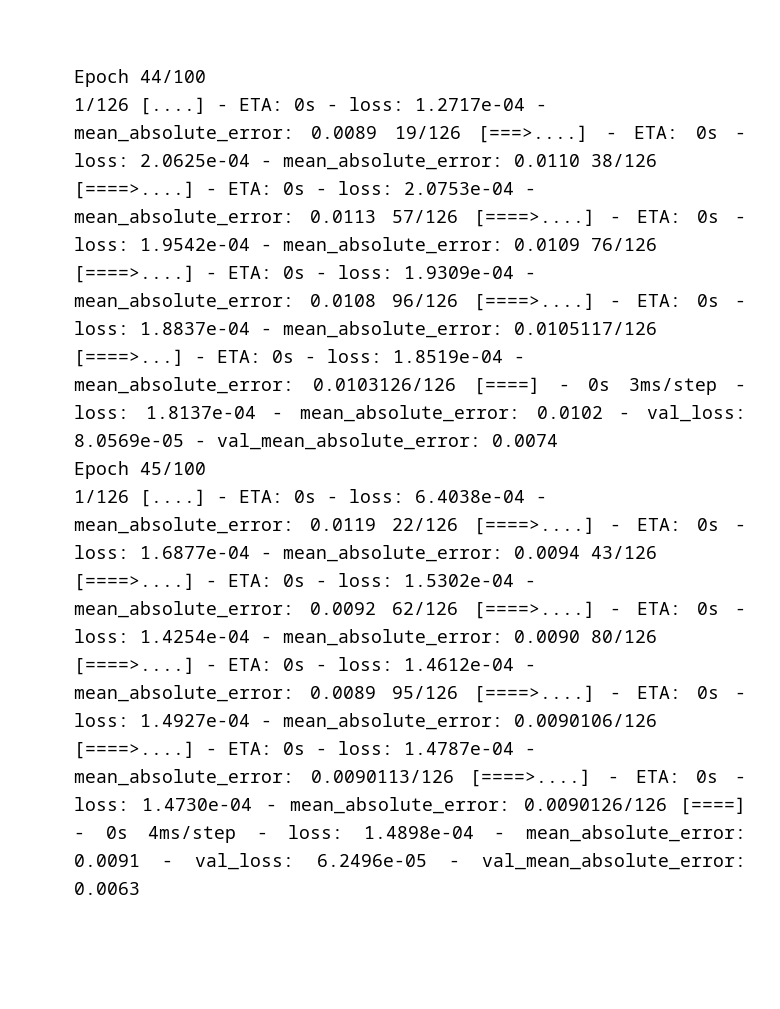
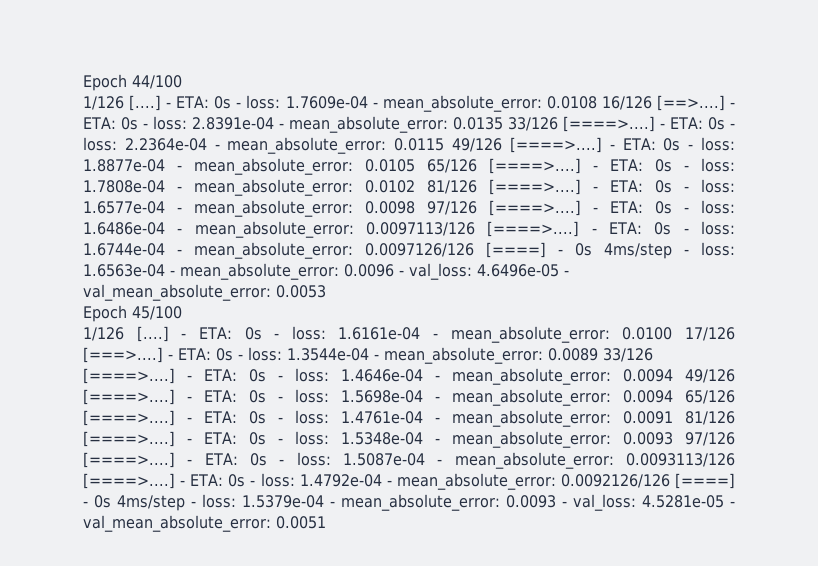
- - ETA: 0s - loss: 1.2717e-04 - mean_absolute_error: 0.0089 19/126 [===>....] - ETA: 0s - loss: 2.0625e-04 - mean_absolute_error: 0.0110 38/126 [====>....] - ETA: 0s - loss: 2.0753e-04 - mean_absolute_error: 0.0113 57/126 [====>....] - ETA: 0s - loss: 1.9542e-04 - mean_absolute_error: 0.0109 76/126 [====>....] - ETA: 0s - loss: 1.9309e-04 - mean_absolute_error: 0.0108 96/126 [====>....] - ETA: 0s - loss: 1.8837e-04 - mean_absolute_error: 0.0105117/126 [====>...] - ETA: 0s - loss: 1.8519e-04 - mean_absolute_error: 0.0103126/126 [====] - 0s 3ms/step - loss: 1.8137e-04 - mean_absolute_error: 0.0102 - val_loss: 8.0569e-05 - val_mean_absolute_error: 0.0074
+ - ETA: 0s - loss: 1.7609e-04 - mean_absolute_error: 0.0108 16/126 [==>....] - ETA: 0s - loss: 2.8391e-04 - mean_absolute_error: 0.0135 33/126 [====>....] - ETA: 0s - loss: 2.2364e-04 - mean_absolute_error: 0.0115 49/126 [====>....] - ETA: 0s - loss: 1.8877e-04 - mean_absolute_error: 0.0105 65/126 [====>....] - ETA: 0s - loss: 1.7808e-04 - mean_absolute_error: 0.0102 81/126 [====>....] - ETA: 0s - loss: 1.6577e-04 - mean_absolute_error: 0.0098 97/126 [====>....] - ETA: 0s - loss: 1.6486e-04 - mean_absolute_error: 0.0097113/126 [====>....] - ETA: 0s - loss: 1.6744e-04 - mean_absolute_error: 0.0097126/126 [====] - 0s 4ms/step - loss: 1.6563e-04 - mean_absolute_error: 0.0096 - val_loss: 4.6496e-05 - val_mean_absolute_error: 0.0053
- - ETA: 0s - loss: 6.4038e-04 - mean_absolute_error: 0.0119 22/126 [====>....] - ETA: 0s - loss: 1.6877e-04 - mean_absolute_error: 0.0094 43/126 [====>....] - ETA: 0s - loss: 1.5302e-04 - mean_absolute_error: 0.0092 62/126 [====>....] - ETA: 0s - loss: 1.4254e-04 - mean_absolute_error: 0.0090 80/126 [====>....] - ETA: 0s - loss: 1.4612e-04 - mean_absolute_error: 0.0089 95/126 [====>....] - ETA: 0s - loss: 1.4927e-04 - mean_absolute_error: 0.0090106/126 [====>....] - ETA: 0s - loss: 1.4787e-04 - mean_absolute_error: 0.0090113/126 [====>....] - ETA: 0s - loss: 1.4730e-04 - mean_absolute_error: 0.0090126/126 [====] - 0s 4ms/step - loss: 1.4898e-04 - mean_absolute_error: 0.0091 - val_loss: 6.2496e-05 - val_mean_absolute_error: 0.0063
+ - ETA: 0s - loss: 1.6161e-04 - mean_absolute_error: 0.0100 17/126 [===>....] - ETA: 0s - loss: 1.3544e-04 - mean_absolute_error: 0.0089 33/126 [====>....] - ETA: 0s - loss: 1.4646e-04 - mean_absolute_error: 0.0094 49/126 [====>....] - ETA: 0s - loss: 1.5698e-04 - mean_absolute_error: 0.0094 65/126 [====>....] - ETA: 0s - loss: 1.4761e-04 - mean_absolute_error: 0.0091 81/126 [====>....] - ETA: 0s - loss: 1.5348e-04 - mean_absolute_error: 0.0093 97/126 [====>....] - ETA: 0s - loss: 1.5087e-04 - mean_absolute_error: 0.0093113/126 [====>....] - ETA: 0s - loss: 1.4792e-04 - mean_absolute_error: 0.0092126/126 [====] - 0s 4ms/step - loss: 1.5379e-04 - mean_absolute_error: 0.0093 - val_loss: 4.5281e-05 - val_mean_absolute_error: 0.0051

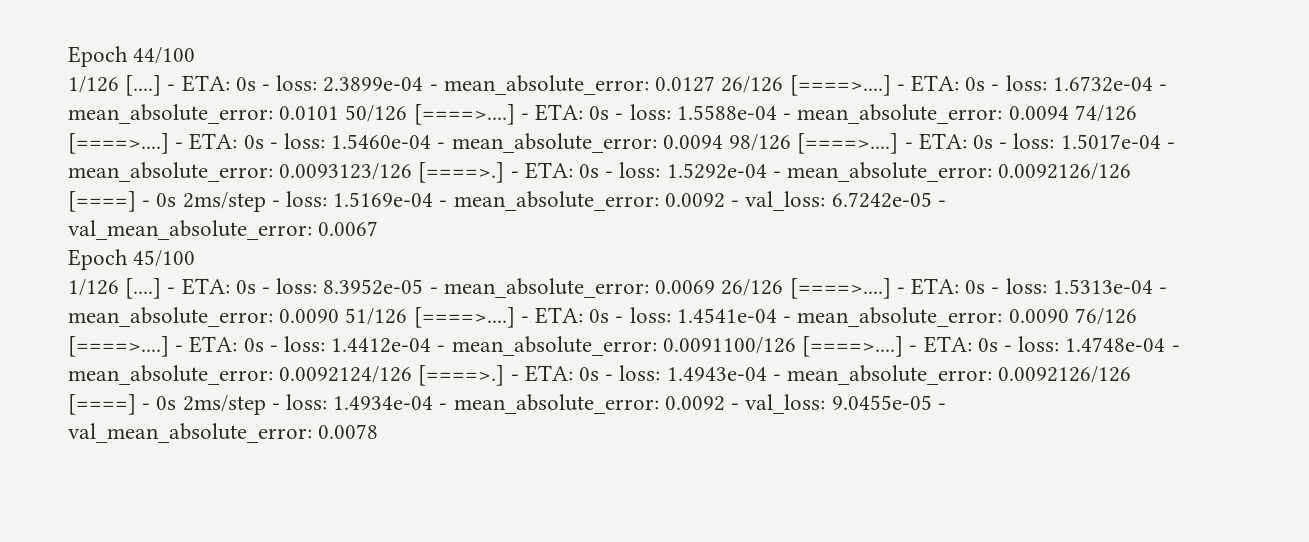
- - ETA: 0s - loss: 1.7609e-04 - mean_absolute_error: 0.0108 16/126 [==>....] - ETA: 0s - loss: 2.8391e-04 - mean_absolute_error: 0.0135 33/126 [====>....] - ETA: 0s - loss: 2.2364e-04 - mean_absolute_error: 0.0115 49/126 [====>....] - ETA: 0s - loss: 1.8877e-04 - mean_absolute_error: 0.0105 65/126 [====>....] - ETA: 0s - loss: 1.7808e-04 - mean_absolute_error: 0.0102 81/126 [====>....] - ETA: 0s - loss: 1.6577e-04 - mean_absolute_error: 0.0098 97/126 [====>....] - ETA: 0s - loss: 1.6486e-04 - mean_absolute_error: 0.0097113/126 [====>....] - ETA: 0s - loss: 1.6744e-04 - mean_absolute_error: 0.0097126/126 [====] - 0s 4ms/step - loss: 1.6563e-04 - mean_absolute_error: 0.0096 - val_loss: 4.6496e-05 - val_mean_absolute_error: 0.0053
+ - ETA: 0s - loss: 2.3899e-04 - mean_absolute_error: 0.0127 26/126 [====>....] - ETA: 0s - loss: 1.6732e-04 - mean_absolute_error: 0.0101 50/126 [====>....] - ETA: 0s - loss: 1.5588e-04 - mean_absolute_error: 0.0094 74/126 [====>....] - ETA: 0s - loss: 1.5460e-04 - mean_absolute_error: 0.0094 98/126 [====>....] - ETA: 0s - loss: 1.5017e-04 - mean_absolute_error: 0.0093123/126 [====>.] - ETA: 0s - loss: 1.5292e-04 - mean_absolute_error: 0.0092126/126 [====] - 0s 2ms/step - loss: 1.5169e-04 - mean_absolute_error: 0.0092 - val_loss: 6.7242e-05 - val_mean_absolute_error: 0.0067
- - ETA: 0s - loss: 1.6161e-04 - mean_absolute_error: 0.0100 17/126 [===>....] - ETA: 0s - loss: 1.3544e-04 - mean_absolute_error: 0.0089 33/126 [====>....] - ETA: 0s - loss: 1.4646e-04 - mean_absolute_error: 0.0094 49/126 [====>....] - ETA: 0s - loss: 1.5698e-04 - mean_absolute_error: 0.0094 65/126 [====>....] - ETA: 0s - loss: 1.4761e-04 - mean_absolute_error: 0.0091 81/126 [====>....] - ETA: 0s - loss: 1.5348e-04 - mean_absolute_error: 0.0093 97/126 [====>....] - ETA: 0s - loss: 1.5087e-04 - mean_absolute_error: 0.0093113/126 [====>....] - ETA: 0s - loss: 1.4792e-04 - mean_absolute_error: 0.0092126/126 [====] - 0s 4ms/step - loss: 1.5379e-04 - mean_absolute_error: 0.0093 - val_loss: 4.5281e-05 - val_mean_absolute_error: 0.0051
+ - ETA: 0s - loss: 8.3952e-05 - mean_absolute_error: 0.0069 26/126 [====>....] - ETA: 0s - loss: 1.5313e-04 - mean_absolute_error: 0.0090 51/126 [====>....] - ETA: 0s - loss: 1.4541e-04 - mean_absolute_error: 0.0090 76/126 [====>....] - ETA: 0s - loss: 1.4412e-04 - mean_absolute_error: 0.0091100/126 [====>....] - ETA: 0s - loss: 1.4748e-04 - mean_absolute_error: 0.0092124/126 [====>.] - ETA: 0s - loss: 1.4943e-04 - mean_absolute_error: 0.0092126/126 [====] - 0s 2ms/step - loss: 1.4934e-04 - mean_absolute_error: 0.0092 - val_loss: 9.0455e-05 - val_mean_absolute_error: 0.0078

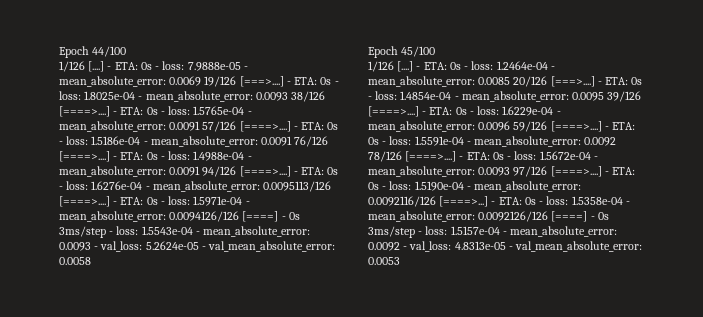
- - ETA: 0s - loss: 2.3899e-04 - mean_absolute_error: 0.0127 26/126 [====>....] - ETA: 0s - loss: 1.6732e-04 - mean_absolute_error: 0.0101 50/126 [====>....] - ETA: 0s - loss: 1.5588e-04 - mean_absolute_error: 0.0094 74/126 [====>....] - ETA: 0s - loss: 1.5460e-04 - mean_absolute_error: 0.0094 98/126 [====>....] - ETA: 0s - loss: 1.5017e-04 - mean_absolute_error: 0.0093123/126 [====>.] - ETA: 0s - loss: 1.5292e-04 - mean_absolute_error: 0.0092126/126 [====] - 0s 2ms/step - loss: 1.5169e-04 - mean_absolute_error: 0.0092 - val_loss: 6.7242e-05 - val_mean_absolute_error: 0.0067
+ - ETA: 0s - loss: 7.9888e-05 - mean_absolute_error: 0.0069 19/126 [===>....] - ETA: 0s - loss: 1.8025e-04 - mean_absolute_error: 0.0093 38/126 [====>....] - ETA: 0s - loss: 1.5765e-04 - mean_absolute_error: 0.0091 57/126 [====>....] - ETA: 0s - loss: 1.5186e-04 - mean_absolute_error: 0.0091 76/126 [====>....] - ETA: 0s - loss: 1.4988e-04 - mean_absolute_error: 0.0091 94/126 [====>....] - ETA: 0s - loss: 1.6276e-04 - mean_absolute_error: 0.0095113/126 [====>....] - ETA: 0s - loss: 1.5971e-04 - mean_absolute_error: 0.0094126/126 [====] - 0s 3ms/step - loss: 1.5543e-04 - mean_absolute_error: 0.0093 - val_loss: 5.2624e-05 - val_mean_absolute_error: 0.0058
- - ETA: 0s - loss: 8.3952e-05 - mean_absolute_error: 0.0069 26/126 [====>....] - ETA: 0s - loss: 1.5313e-04 - mean_absolute_error: 0.0090 51/126 [====>....] - ETA: 0s - loss: 1.4541e-04 - mean_absolute_error: 0.0090 76/126 [====>....] - ETA: 0s - loss: 1.4412e-04 - mean_absolute_error: 0.0091100/126 [====>....] - ETA: 0s - loss: 1.4748e-04 - mean_absolute_error: 0.0092124/126 [====>.] - ETA: 0s - loss: 1.4943e-04 - mean_absolute_error: 0.0092126/126 [====] - 0s 2ms/step - loss: 1.4934e-04 - mean_absolute_error: 0.0092 - val_loss: 9.0455e-05 - val_mean_absolute_error: 0.0078
+ - ETA: 0s - loss: 1.2464e-04 - mean_absolute_error: 0.0085 20/126 [===>....] - ETA: 0s - loss: 1.4854e-04 - mean_absolute_error: 0.0095 39/126 [====>....] - ETA: 0s - loss: 1.6229e-04 - mean_absolute_error: 0.0096 59/126 [====>....] - ETA: 0s - loss: 1.5591e-04 - mean_absolute_error: 0.0092 78/126 [====>....] - ETA: 0s - loss: 1.5672e-04 - mean_absolute_error: 0.0093 97/126 [====>....] - ETA: 0s - loss: 1.5190e-04 - mean_absolute_error: 0.0092116/126 [====>...] - ETA: 0s - loss: 1.5358e-04 - mean_absolute_error: 0.0092126/126 [====] - 0s 3ms/step - loss: 1.5157e-04 - mean_absolute_error: 0.0092 - val_loss: 4.8313e-05 - val_mean_absolute_error: 0.0053

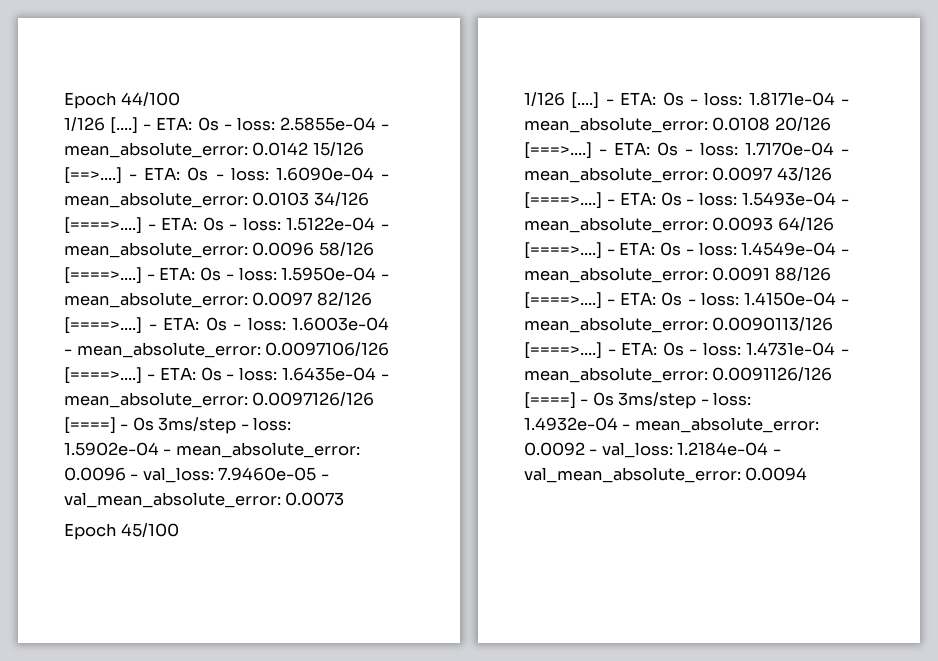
- - ETA: 0s - loss: 7.9888e-05 - mean_absolute_error: 0.0069 19/126 [===>....] - ETA: 0s - loss: 1.8025e-04 - mean_absolute_error: 0.0093 38/126 [====>....] - ETA: 0s - loss: 1.5765e-04 - mean_absolute_error: 0.0091 57/126 [====>....] - ETA: 0s - loss: 1.5186e-04 - mean_absolute_error: 0.0091 76/126 [====>....] - ETA: 0s - loss: 1.4988e-04 - mean_absolute_error: 0.0091 94/126 [====>....] - ETA: 0s - loss: 1.6276e-04 - mean_absolute_error: 0.0095113/126 [====>....] - ETA: 0s - loss: 1.5971e-04 - mean_absolute_error: 0.0094126/126 [====] - 0s 3ms/step - loss: 1.5543e-04 - mean_absolute_error: 0.0093 - val_loss: 5.2624e-05 - val_mean_absolute_error: 0.0058
+ - ETA: 0s - loss: 2.5855e-04 - mean_absolute_error: 0.0142 15/126 [==>....] - ETA: 0s - loss: 1.6090e-04 - mean_absolute_error: 0.0103 34/126 [====>....] - ETA: 0s - loss: 1.5122e-04 - mean_absolute_error: 0.0096 58/126 [====>....] - ETA: 0s - loss: 1.5950e-04 - mean_absolute_error: 0.0097 82/126 [====>....] - ETA: 0s - loss: 1.6003e-04 - mean_absolute_error: 0.0097106/126 [====>....] - ETA: 0s - loss: 1.6435e-04 - mean_absolute_error: 0.0097126/126 [====] - 0s 3ms/step - loss: 1.5902e-04 - mean_absolute_error: 0.0096 - val_loss: 7.9460e-05 - val_mean_absolute_error: 0.0073
- - ETA: 0s - loss: 1.2464e-04 - mean_absolute_error: 0.0085 20/126 [===>....]
+ - ETA: 0s - loss: 1.8171e-04 - mean_absolute_error: 0.0108 20/126 [===>....]
- - ETA: 0s - loss: 1.4854e-04 - mean_absolute_error: 0.0095 39/126 [====>....] - ETA: 0s - loss: 1.6229e-04 - mean_absolute_error: 0.0096 59/126 [====>....] - ETA: 0s - loss: 1.5591e-04 - mean_absolute_error: 0.0092 78/126 [====>....] - ETA: 0s - loss: 1.5672e-04 - mean_absolute_error: 0.0093 97/126 [====>....] - ETA: 0s - loss: 1.5190e-04 - mean_absolute_error: 0.0092116/126 [====>...] - ETA: 0s - loss: 1.5358e-04 - mean_absolute_error: 0.0092126/126 [====] - 0s 3ms/step - loss: 1.5157e-04 - mean_absolute_error: 0.0092 - val_loss: 4.8313e-05 - val_mean_absolute_error: 0.0053
+ - ETA: 0s - loss: 1.7170e-04 - mean_absolute_error: 0.0097 43/126 [====>....] - ETA: 0s - loss: 1.5493e-04 - mean_absolute_error: 0.0093 64/126 [====>....] - ETA: 0s - loss: 1.4549e-04 - mean_absolute_error: 0.0091 88/126 [====>....] - ETA: 0s - loss: 1.4150e-04 - mean_absolute_error: 0.0090113/126 [====>....] - ETA: 0s - loss: 1.4731e-04 - mean_absolute_error: 0.0091126/126 [====] - 0s 3ms/step - loss: 1.4932e-04 - mean_absolute_error: 0.0092 - val_loss: 1.2184e-04 - val_mean_absolute_error: 0.0094

